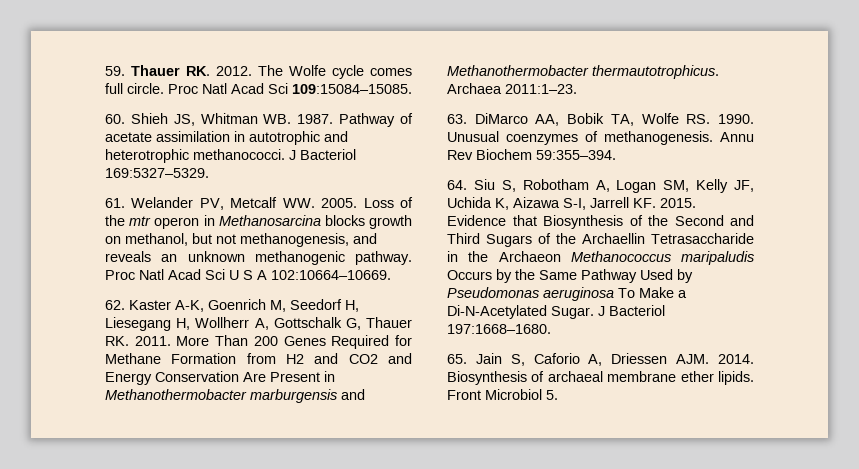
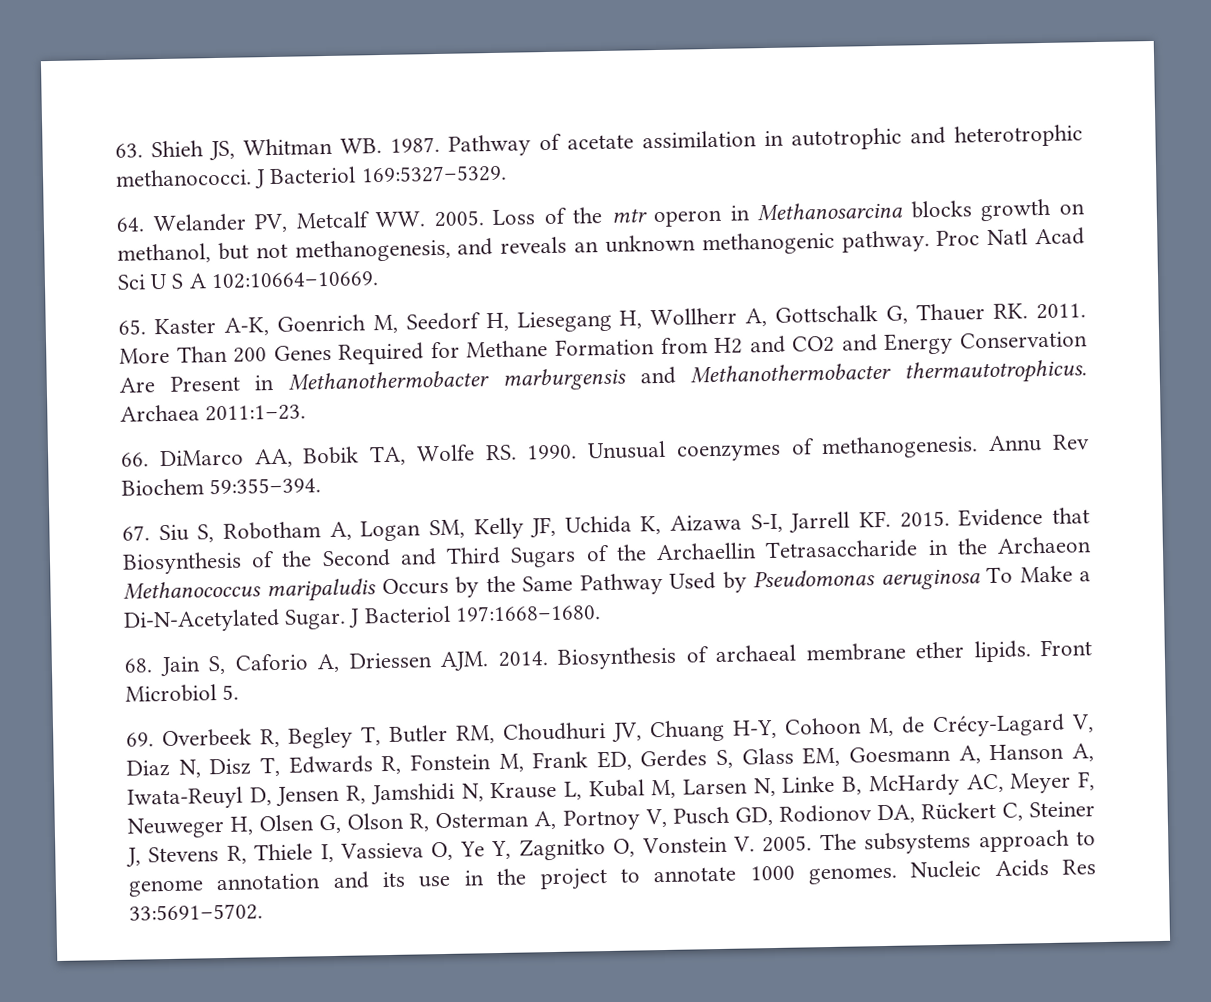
- 59. Thauer RK. 2012. The Wolfe cycle comes full circle. Proc Natl Acad Sci 109:15084–15085.
- 60. Shieh JS, Whitman WB. 1987.
+ 63. Shieh JS, Whitman WB. 1987.
- 61. Welander PV, Metcalf WW. 2005.
+ 64. Welander PV, Metcalf WW. 2005.
- 62. Kaster A-K, Goenrich M, Seedorf H, Liesegang H, Wollherr A, Gottschalk G, Thauer RK. 2011.
+ 65. Kaster A-K, Goenrich M, Seedorf H, Liesegang H, Wollherr A, Gottschalk G, Thauer RK. 2011.
- 63. DiMarco AA, Bobik TA, Wolfe RS. 1990.
+ 66. DiMarco AA, Bobik TA, Wolfe RS. 1990.
- 64. Siu S, Robotham A, Logan SM, Kelly JF, Uchida K, Aizawa S-I, Jarrell KF. 2015.
+ 67. Siu S, Robotham A, Logan SM, Kelly JF, Uchida K, Aizawa S-I, Jarrell KF. 2015.
- 65. Jain S, Caforio A, Driessen AJM. 2014.
+ 68. Jain S, Caforio A, Driessen AJM. 2014.
+ 69. Overbeek R, Begley T, Butler RM, Choudhuri JV, Chuang H-Y, Cohoon M, de Crécy-Lagard V, Diaz N, Disz T, Edwards R, Fonstein M, Frank ED, Gerdes S, Glass EM, Goesmann A, Hanson A, Iwata-Reuyl D, Jensen R, Jamshidi N, Krause L, Kubal M, Larsen N, Linke B, McHardy AC, Meyer F, Neuweger H, Olsen G, Olson R, Osterman A, Portnoy V, Pusch GD, Rodionov DA, Rückert C, Steiner J, Stevens R, Thiele I, Vassieva O, Ye Y, Zagnitko O, Vonstein V. 2005. The subsystems approach to genome annotation and its use in the project to annotate 1000 genomes. Nucleic Acids Res 33:5691–5702.

